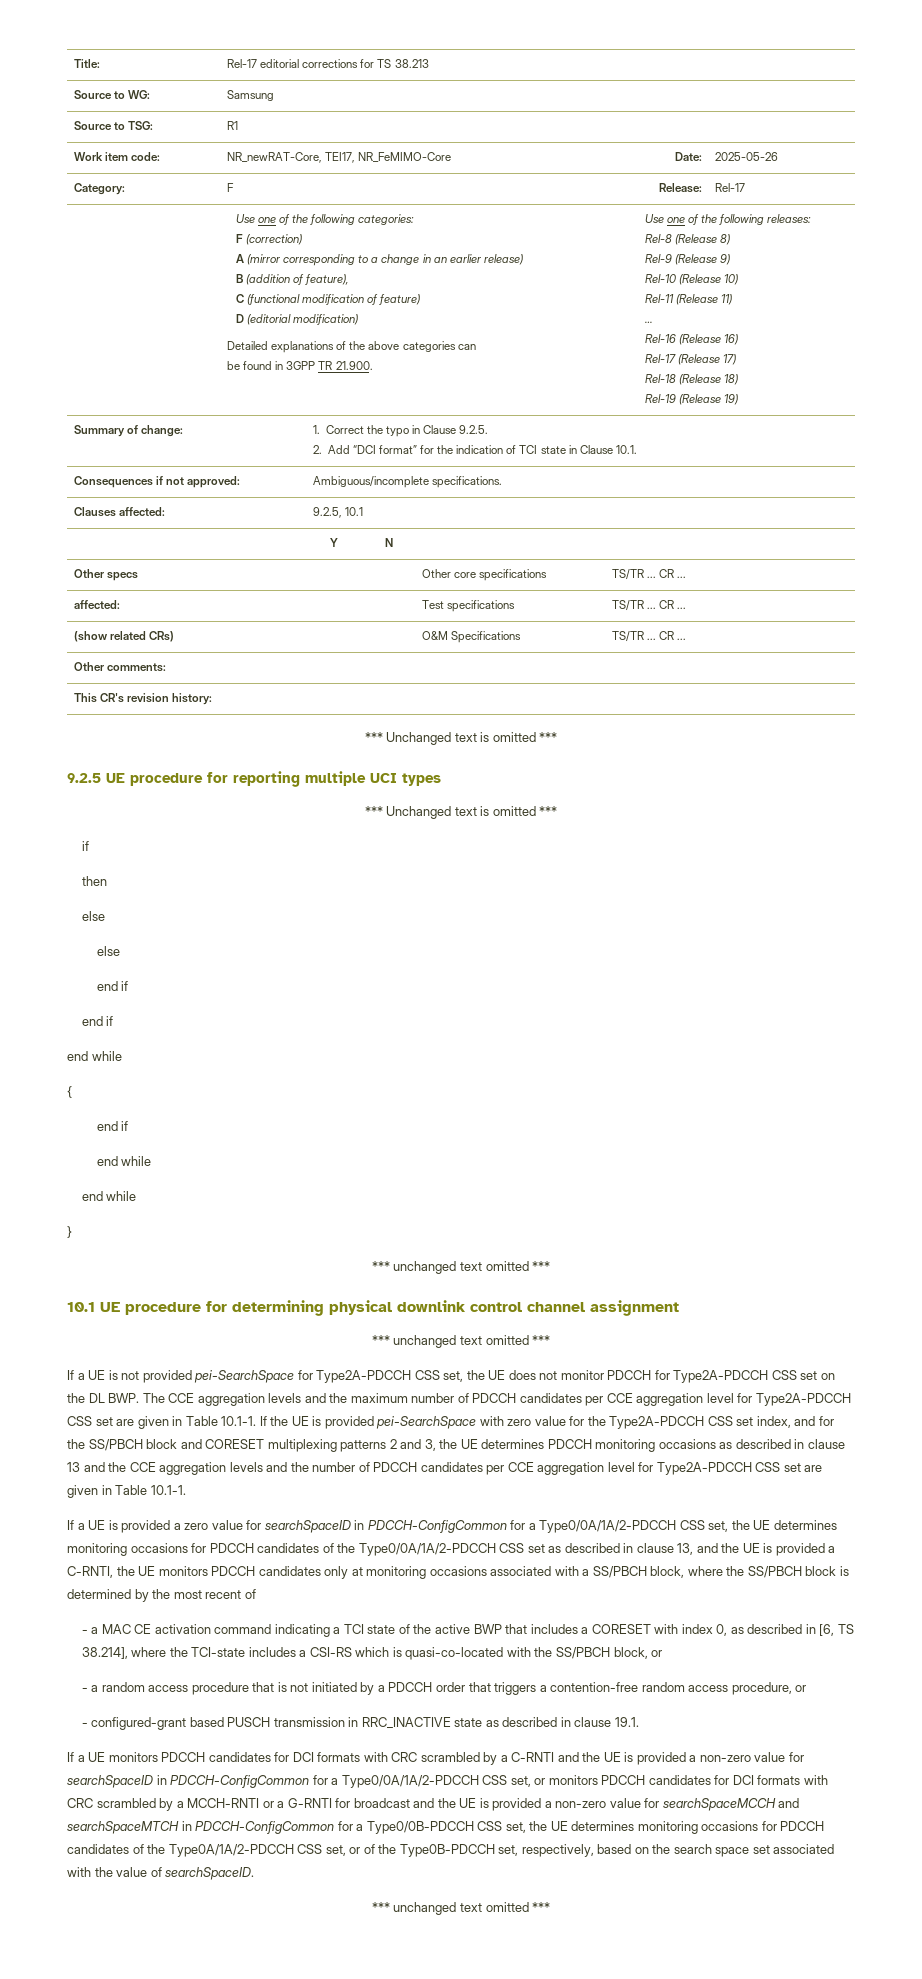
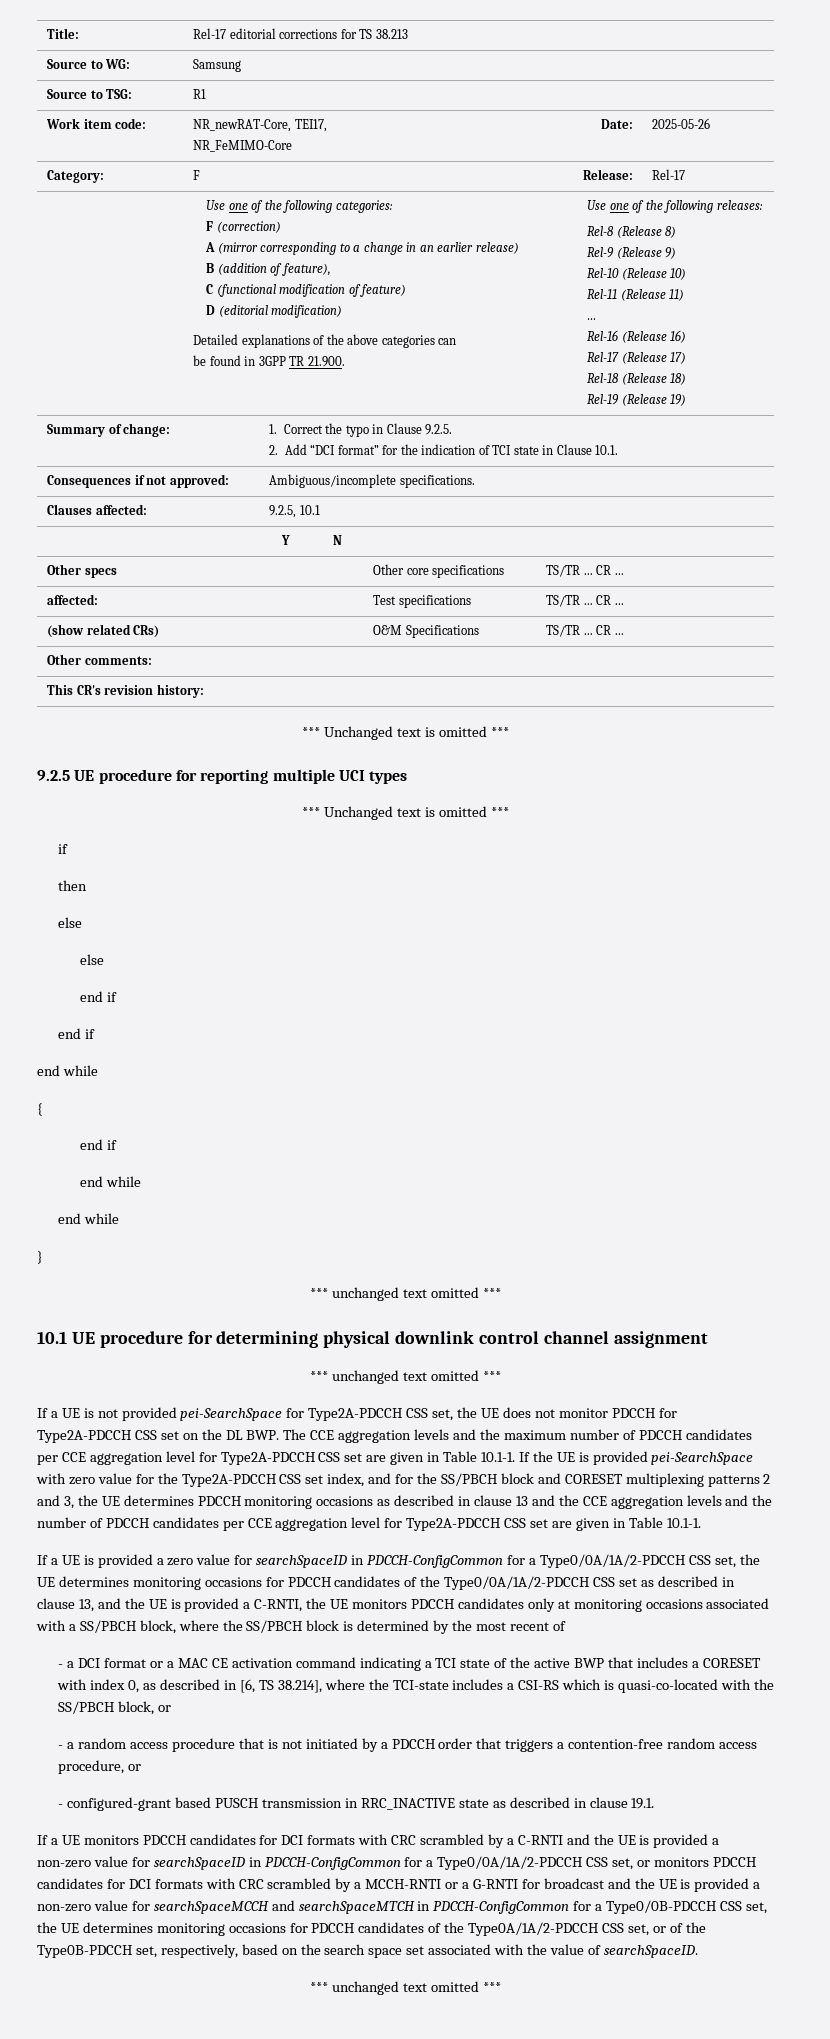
- - a MAC CE activation command indicating a TCI state of the active BWP that includes a CORESET with index 0, as described in [6, TS 38.214], where the TCI-state includes a CSI-RS which is quasi-co-located with the SS/PBCH block, or
+ - a DCI format or a MAC CE activation command indicating a TCI state of the active BWP that includes a CORESET with index 0, as described in [6, TS 38.214], where the TCI-state includes a CSI-RS which is quasi-co-located with the SS/PBCH block, or

